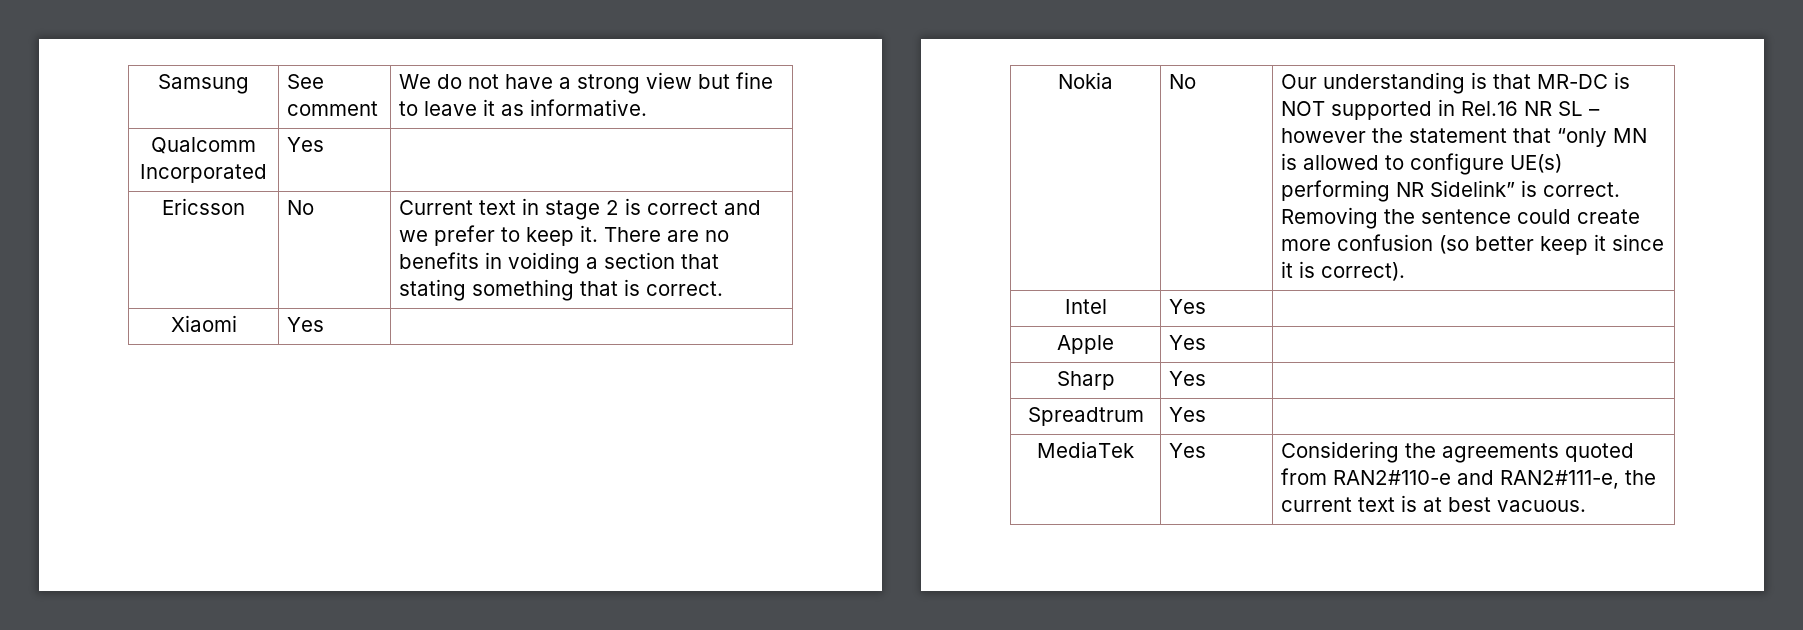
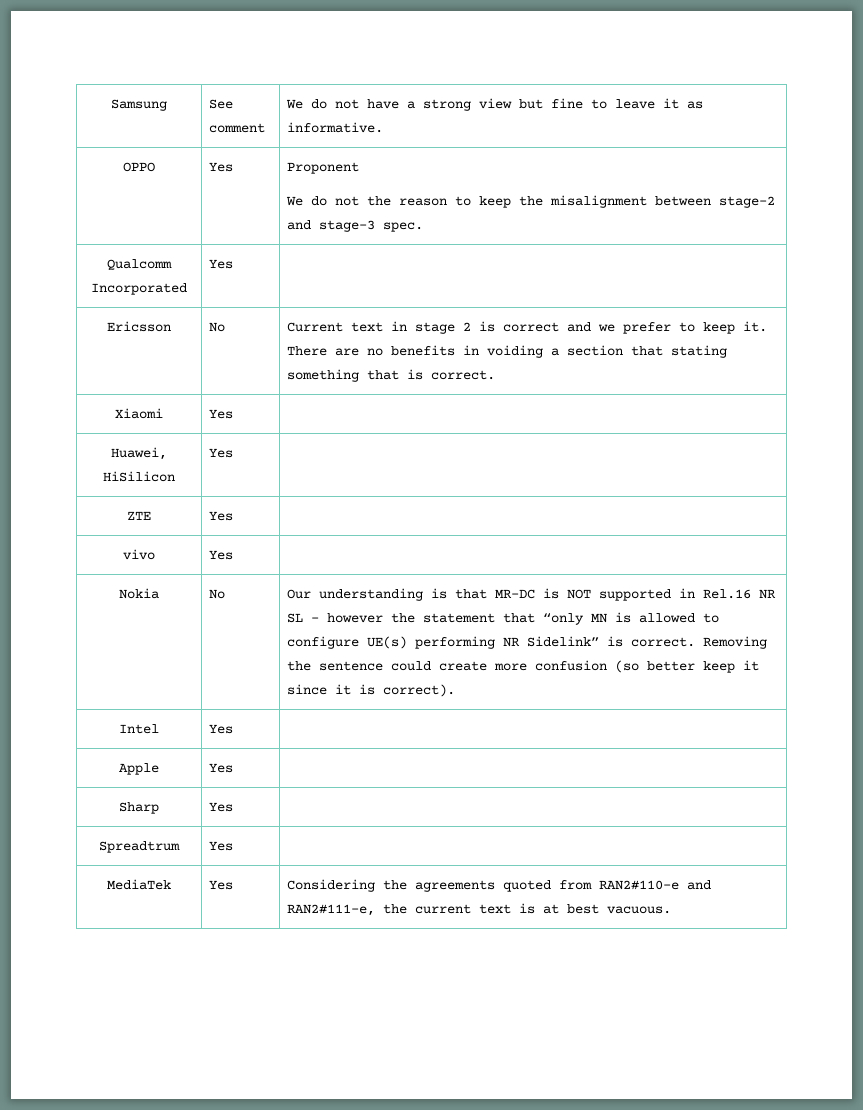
+ OPPO | Yes | Proponent
+ We do not the reason to keep the misalignment between stage-2 and stage-3 spec.
+ Huawei, HiSilicon | Yes |
+ ZTE | Yes |
+ vivo | Yes |

